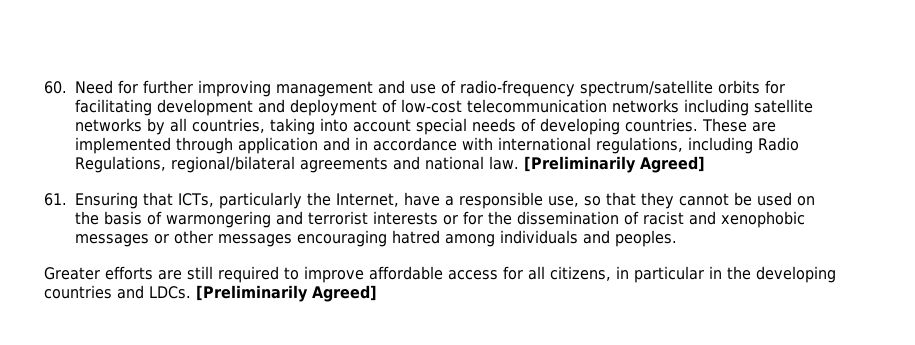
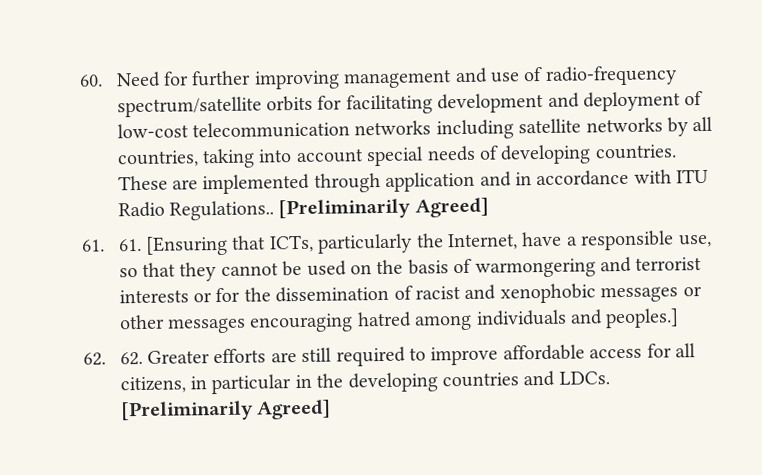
- These are implemented through application and in accordance with international regulations, including Radio Regulations, regional/bilateral agreements and national law.
+ These are implemented through application and in accordance with ITU Radio Regulations..
- 61. Ensuring that ICTs, particularly the Internet, have a responsible use, so that they cannot be used on the basis of warmongering and terrorist interests or for the dissemination of racist and xenophobic messages or other messages encouraging hatred among individuals and peoples.
- Greater efforts are still required to improve affordable access for all citizens, in particular in the developing countries and LDCs.
+ 61. 61. [Ensuring that ICTs, particularly the Internet, have a responsible use, so that they cannot be used on the basis of warmongering and terrorist interests or for the dissemination of racist and xenophobic messages or other messages encouraging hatred among individuals and peoples.]
+ 62. 62. Greater efforts are still required to improve affordable access for all citizens, in particular in the developing countries and LDCs.

